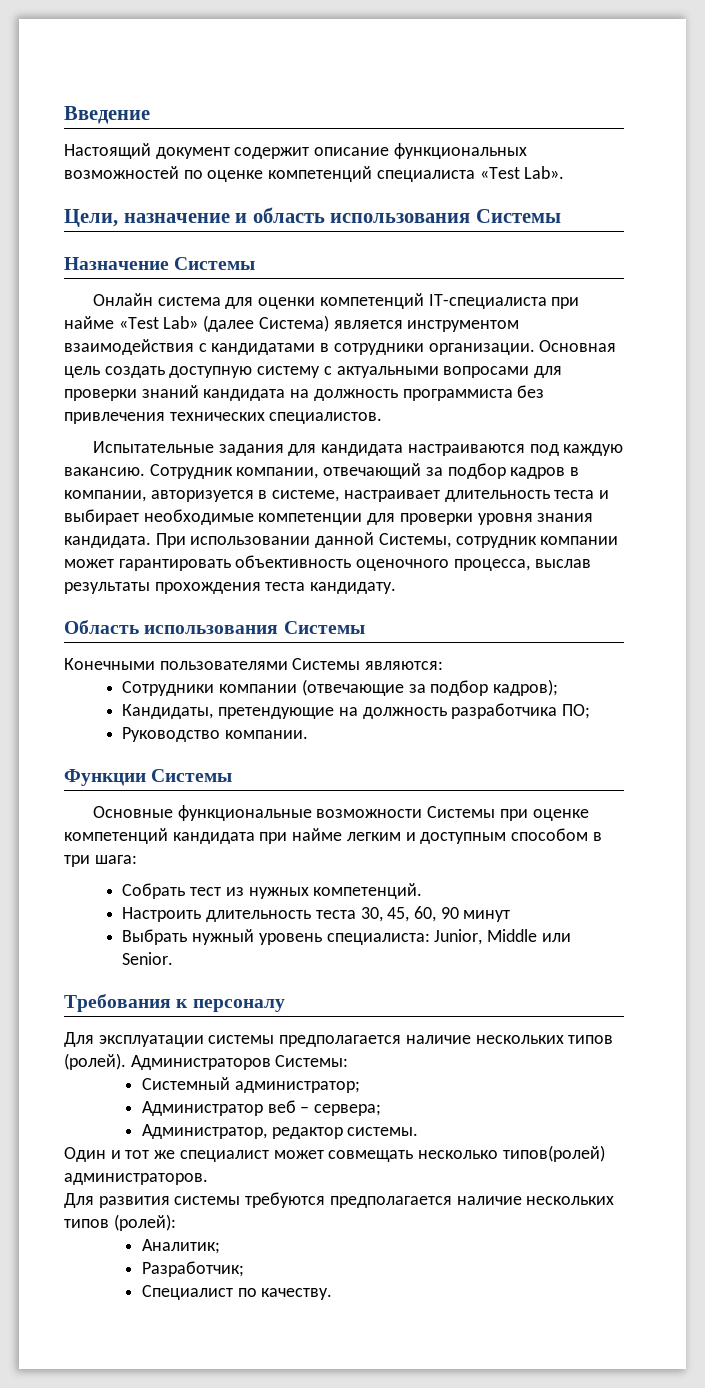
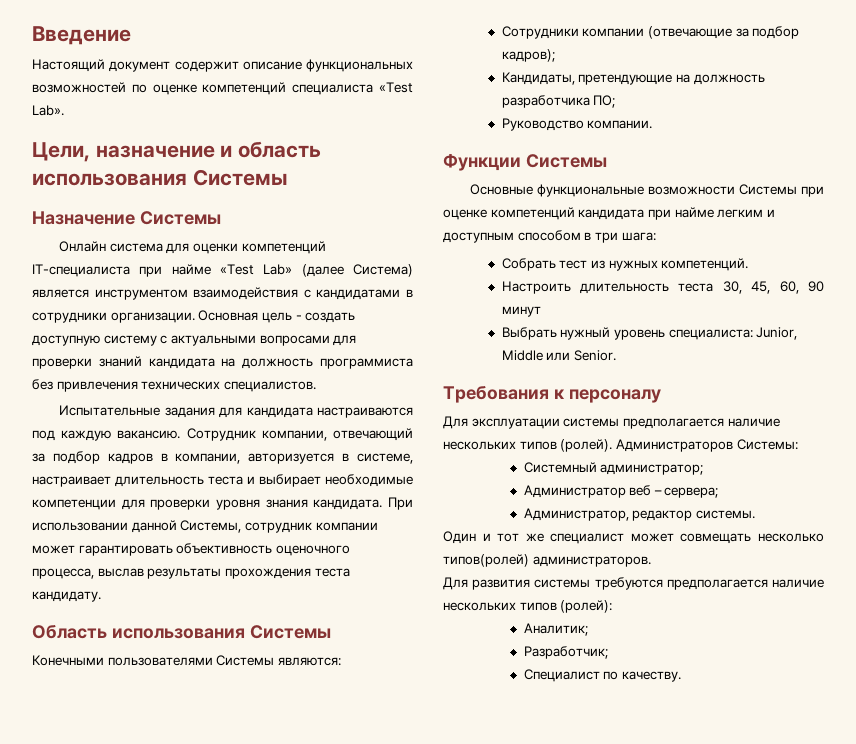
- Основная цель создать доступную систему с актуальными вопросами для проверки знаний кандидата на должность программиста без привлечения технических специалистов.
+ Основная цель - создать доступную систему с актуальными вопросами для проверки знаний кандидата на должность программиста без привлечения технических специалистов.

